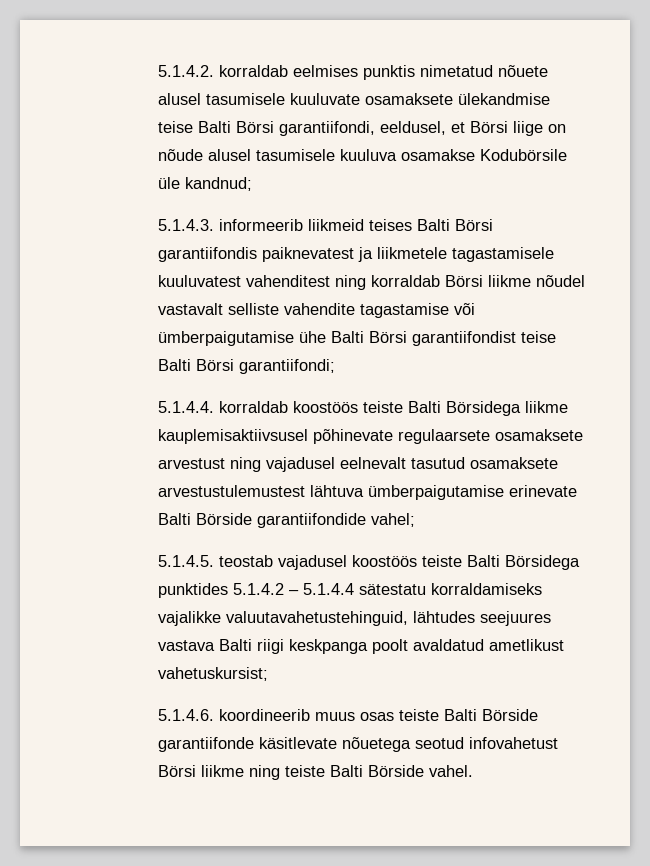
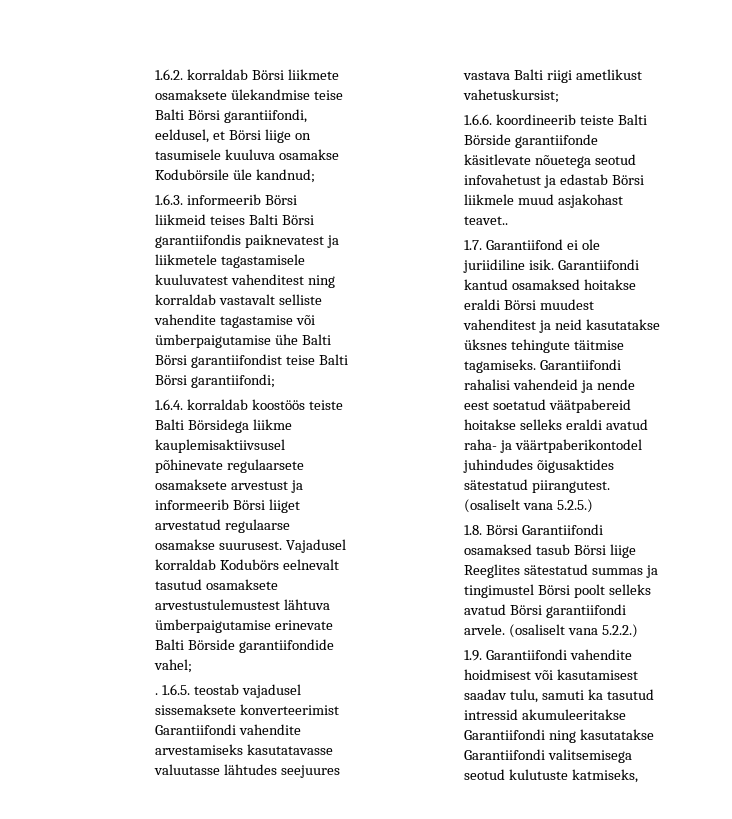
- 5.1.4.2. korraldab eelmises punktis nimetatud nõuete alusel tasumisele kuuluvate osamaksete ülekandmise teise Balti Börsi garantiifondi, eeldusel, et Börsi liige on nõude alusel tasumisele kuuluva osamakse Kodubörsile üle kandnud;
+ 1.6.2. korraldab Börsi liikmete osamaksete ülekandmise teise Balti Börsi garantiifondi, eeldusel, et Börsi liige on tasumisele kuuluva osamakse Kodubörsile üle kandnud;
- 5.1.4.3. informeerib liikmeid teises Balti Börsi garantiifondis paiknevatest ja liikmetele tagastamisele kuuluvatest vahenditest ning korraldab Börsi liikme nõudel vastavalt selliste vahendite tagastamise või ümberpaigutamise ühe Balti Börsi garantiifondist teise Balti Börsi garantiifondi;
+ 1.6.3. informeerib Börsi liikmeid teises Balti Börsi garantiifondis paiknevatest ja liikmetele tagastamisele kuuluvatest vahenditest ning korraldab vastavalt selliste vahendite tagastamise või ümberpaigutamise ühe Balti Börsi garantiifondist teise Balti Börsi garantiifondi;
- 5.1.4.4. korraldab koostöös teiste Balti Börsidega liikme kauplemisaktiivsusel põhinevate regulaarsete osamaksete arvestust ning vajadusel eelnevalt tasutud osamaksete arvestustulemustest lähtuva ümberpaigutamise erinevate Balti Börside garantiifondide vahel;
+ 1.6.4. korraldab koostöös teiste Balti Börsidega liikme kauplemisaktiivsusel põhinevate regulaarsete osamaksete arvestust ja informeerib Börsi liiget arvestatud regulaarse osamakse suurusest. Vajadusel korraldab Kodubörs eelnevalt tasutud osamaksete arvestustulemustest lähtuva ümberpaigutamise erinevate Balti Börside garantiifondide vahel;
- 5.1.4.5. teostab vajadusel koostöös teiste Balti Börsidega punktides 5.1.4.2 – 5.1.4.4 sätestatu korraldamiseks vajalikke valuutavahetustehinguid, lähtudes seejuures vastava Balti riigi keskpanga poolt avaldatud ametlikust vahetuskursist;
+ . 1.6.5. teostab vajadusel sissemaksete konverteerimist Garantiifondi vahendite arvestamiseks kasutatavasse valuutasse lähtudes seejuures vastava Balti riigi ametlikust vahetuskursist;
- 5.1.4.6. koordineerib muus osas teiste Balti Börside garantiifonde käsitlevate nõuetega seotud infovahetust Börsi liikme ning teiste Balti Börside vahel.
+ 1.6.6. koordineerib teiste Balti Börside garantiifonde käsitlevate nõuetega seotud infovahetust ja edastab Börsi liikmele muud asjakohast teavet..
+ 1.7. Garantiifond ei ole juriidiline isik. Garantiifondi kantud osamaksed hoitakse eraldi Börsi muudest vahenditest ja neid kasutatakse üksnes tehingute täitmise tagamiseks. Garantiifondi rahalisi vahendeid ja nende eest soetatud väätpabereid hoitakse selleks eraldi avatud raha- ja väärtpaberikontodel juhindudes õigusaktides sätestatud piirangutest. (osaliselt vana 5.2.5.)
+ 1.8. Börsi Garantiifondi osamaksed tasub Börsi liige Reeglites sätestatud summas ja tingimustel Börsi poolt selleks avatud Börsi garantiifondi arvele. (osaliselt vana 5.2.2.)
+ 1.9. Garantiifondi vahendite hoidmisest või kasutamisest saadav tulu, samuti ka tasutud intressid akumuleeritakse Garantiifondi ning kasutatakse Garantiifondi valitsemisega seotud kulutuste katmiseks,

